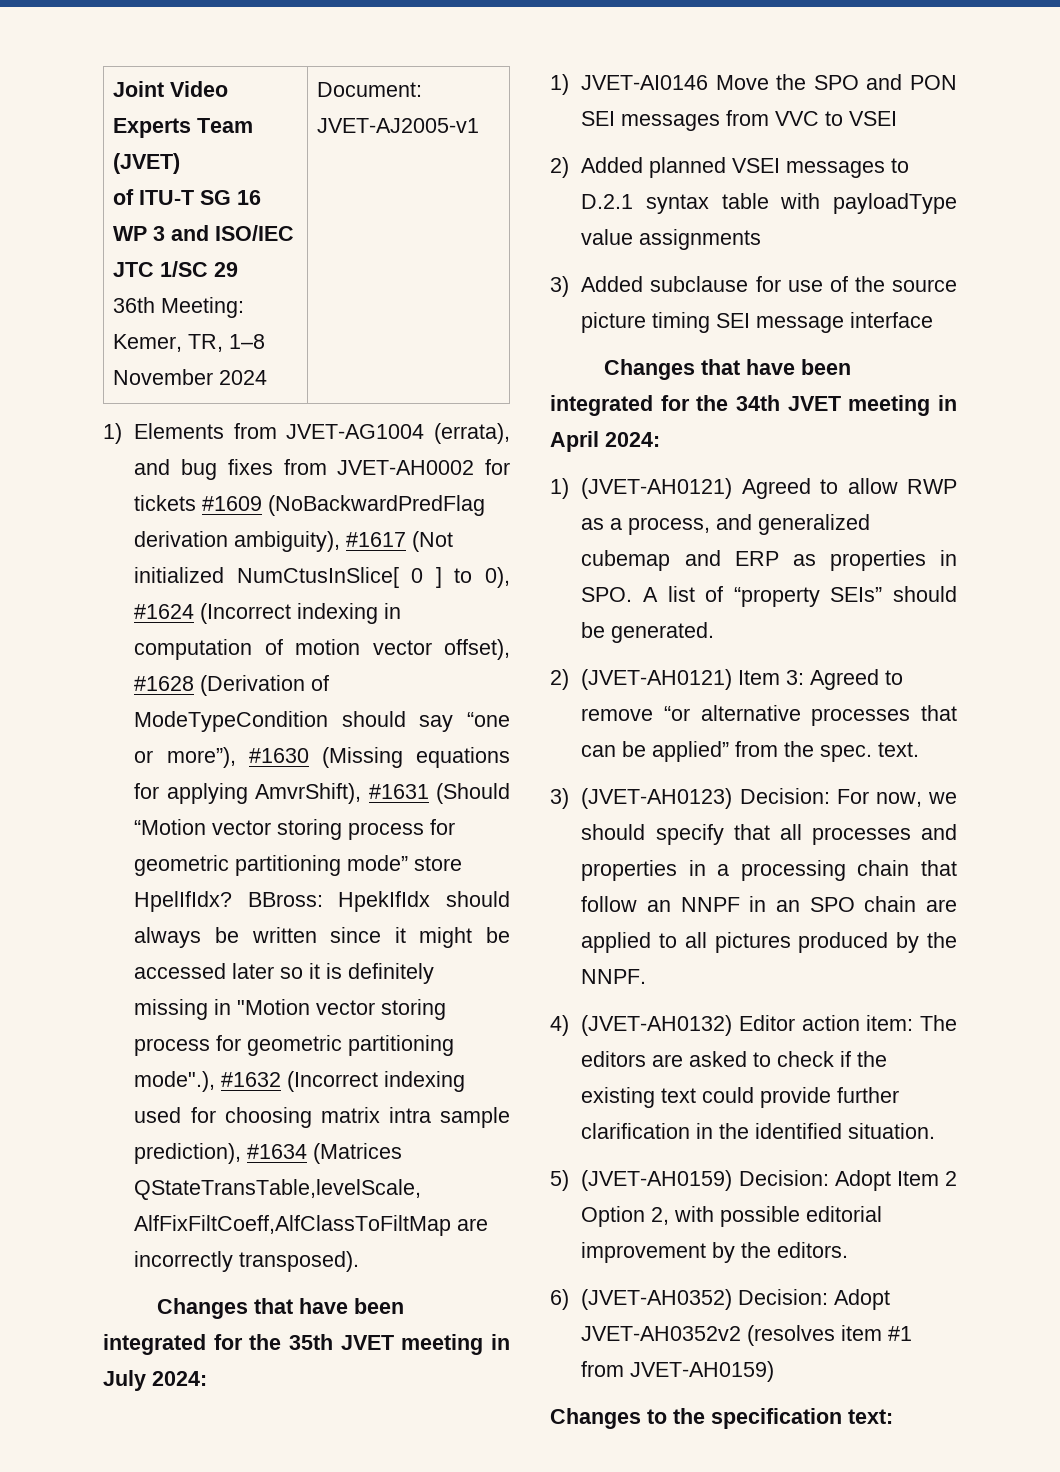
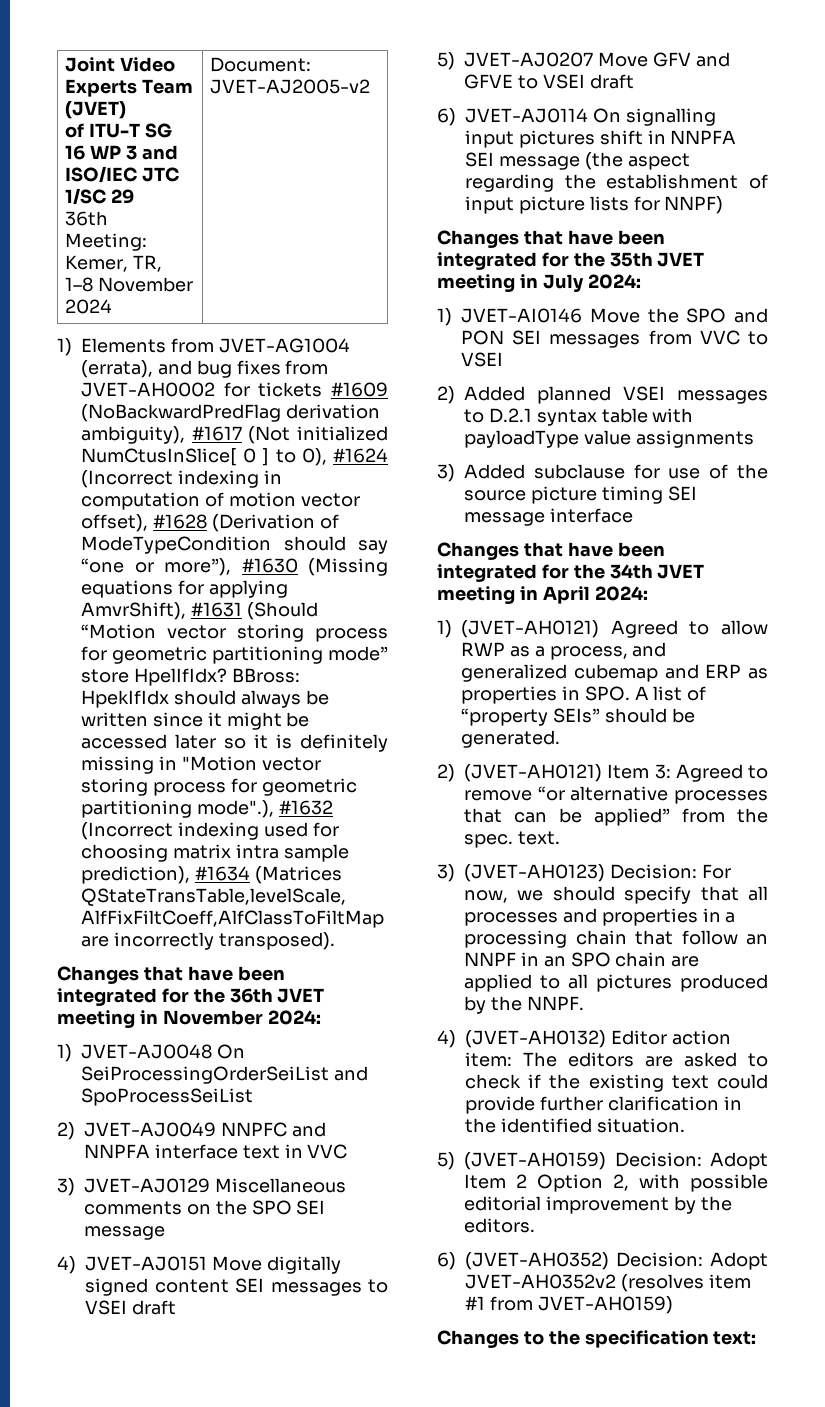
  Joint Video Experts Team (JVET)
  of ITU-T SG 16 WP 3 and ISO/IEC JTC 1/SC 29
- 36th Meeting: Kemer, TR, 1–8 November 2024 | Document: JVET-AJ2005-v1
+ 36th Meeting: Kemer, TR, 1–8 November 2024 | Document: JVET-AJ2005-v2
+ Changes that have been integrated for the 36th JVET meeting in November 2024:
+ 1) JVET-AJ0048 On SeiProcessingOrderSeiList and SpoProcessSeiList
+ 2) JVET-AJ0049 NNPFC and NNPFA interface text in VVC
+ 3) JVET-AJ0129 Miscellaneous comments on the SPO SEI message
+ 4) JVET-AJ0151 Move digitally signed content SEI messages to VSEI draft
+ 5) JVET-AJ0207 Move GFV and GFVE to VSEI draft
+ 6) JVET-AJ0114 On signalling input pictures shift in NNPFA SEI message (the aspect regarding the establishment of input picture lists for NNPF)

